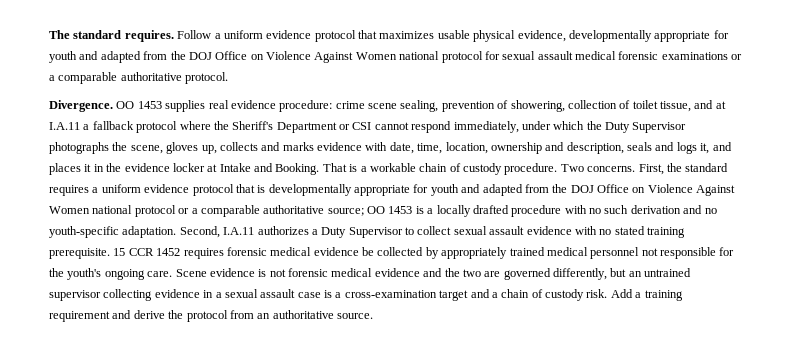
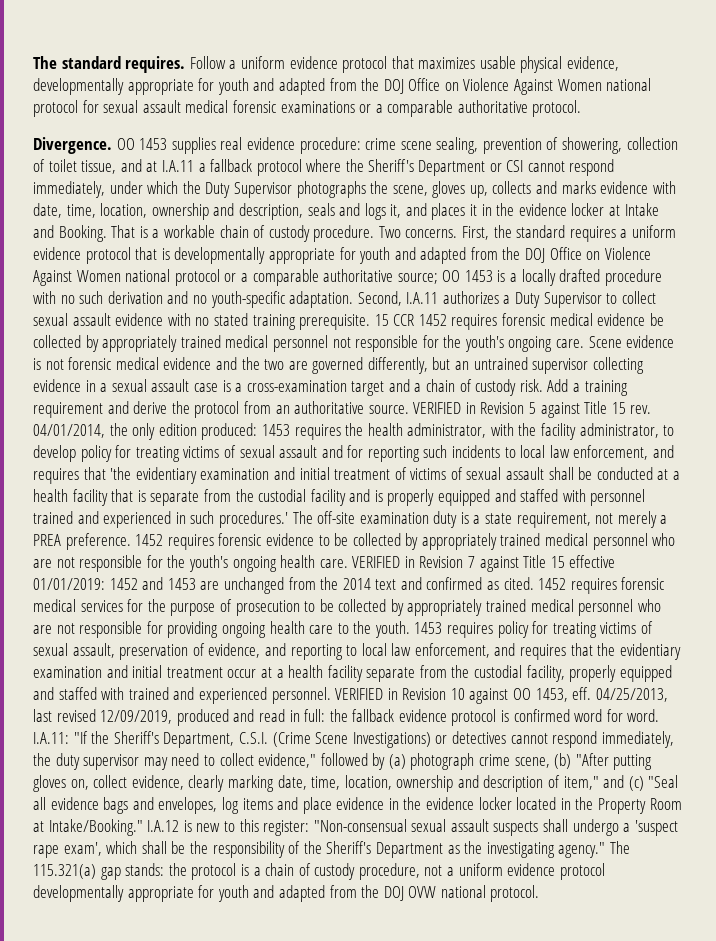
+ VERIFIED in Revision 5 against Title 15 rev. 04/01/2014, the only edition produced: 1453 requires the health administrator, with the facility administrator, to develop policy for treating victims of sexual assault and for reporting such incidents to local law enforcement, and requires that 'the evidentiary examination and initial treatment of victims of sexual assault shall be conducted at a health facility that is separate from the custodial facility and is properly equipped and staffed with personnel trained and experienced in such procedures.' The off-site examination duty is a state requirement, not merely a PREA preference. 1452 requires forensic evidence to be collected by appropriately trained medical personnel who are not responsible for the youth's ongoing health care. VERIFIED in Revision 7 against Title 15 effective 01/01/2019: 1452 and 1453 are unchanged from the 2014 text and confirmed as cited. 1452 requires forensic medical services for the purpose of prosecution to be collected by appropriately trained medical personnel who are not responsible for providing ongoing health care to the youth. 1453 requires policy for treating victims of sexual assault, preservation of evidence, and reporting to local law enforcement, and requires that the evidentiary examination and initial treatment occur at a health facility separate from the custodial facility, properly equipped and staffed with trained and experienced personnel. VERIFIED in Revision 10 against OO 1453, eff. 04/25/2013, last revised 12/09/2019, produced and read in full: the fallback evidence protocol is confirmed word for word. I.A.11: "If the Sheriff's Department, C.S.I. (Crime Scene Investigations) or detectives cannot respond immediately, the duty supervisor may need to collect evidence," followed by (a) photograph crime scene, (b) "After putting gloves on, collect evidence, clearly marking date, time, location, ownership and description of item," and (c) "Seal all evidence bags and envelopes, log items and place evidence in the evidence locker located in the Property Room at Intake/Booking." I.A.12 is new to this register: "Non-consensual sexual assault suspects shall undergo a 'suspect rape exam', which shall be the responsibility of the Sheriff's Department as the investigating agency." The 115.321(a) gap stands: the protocol is a chain of custody procedure, not a uniform evidence protocol developmentally appropriate for youth and adapted from the DOJ OVW national protocol.

